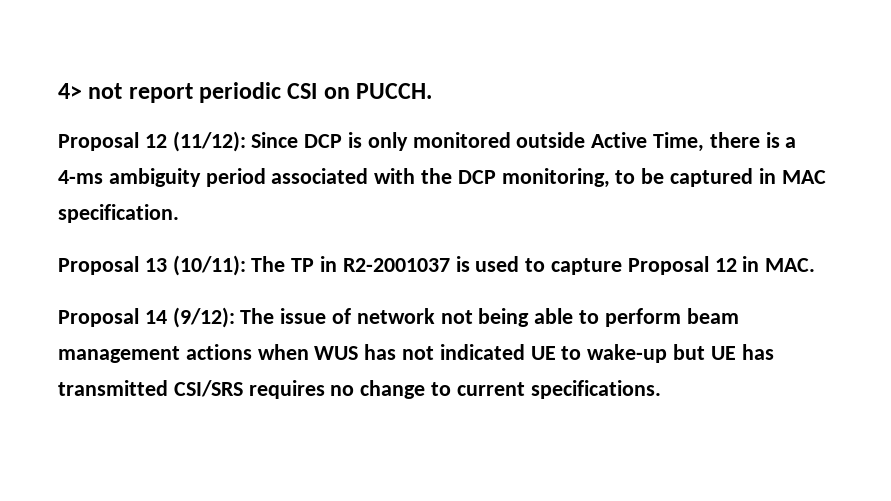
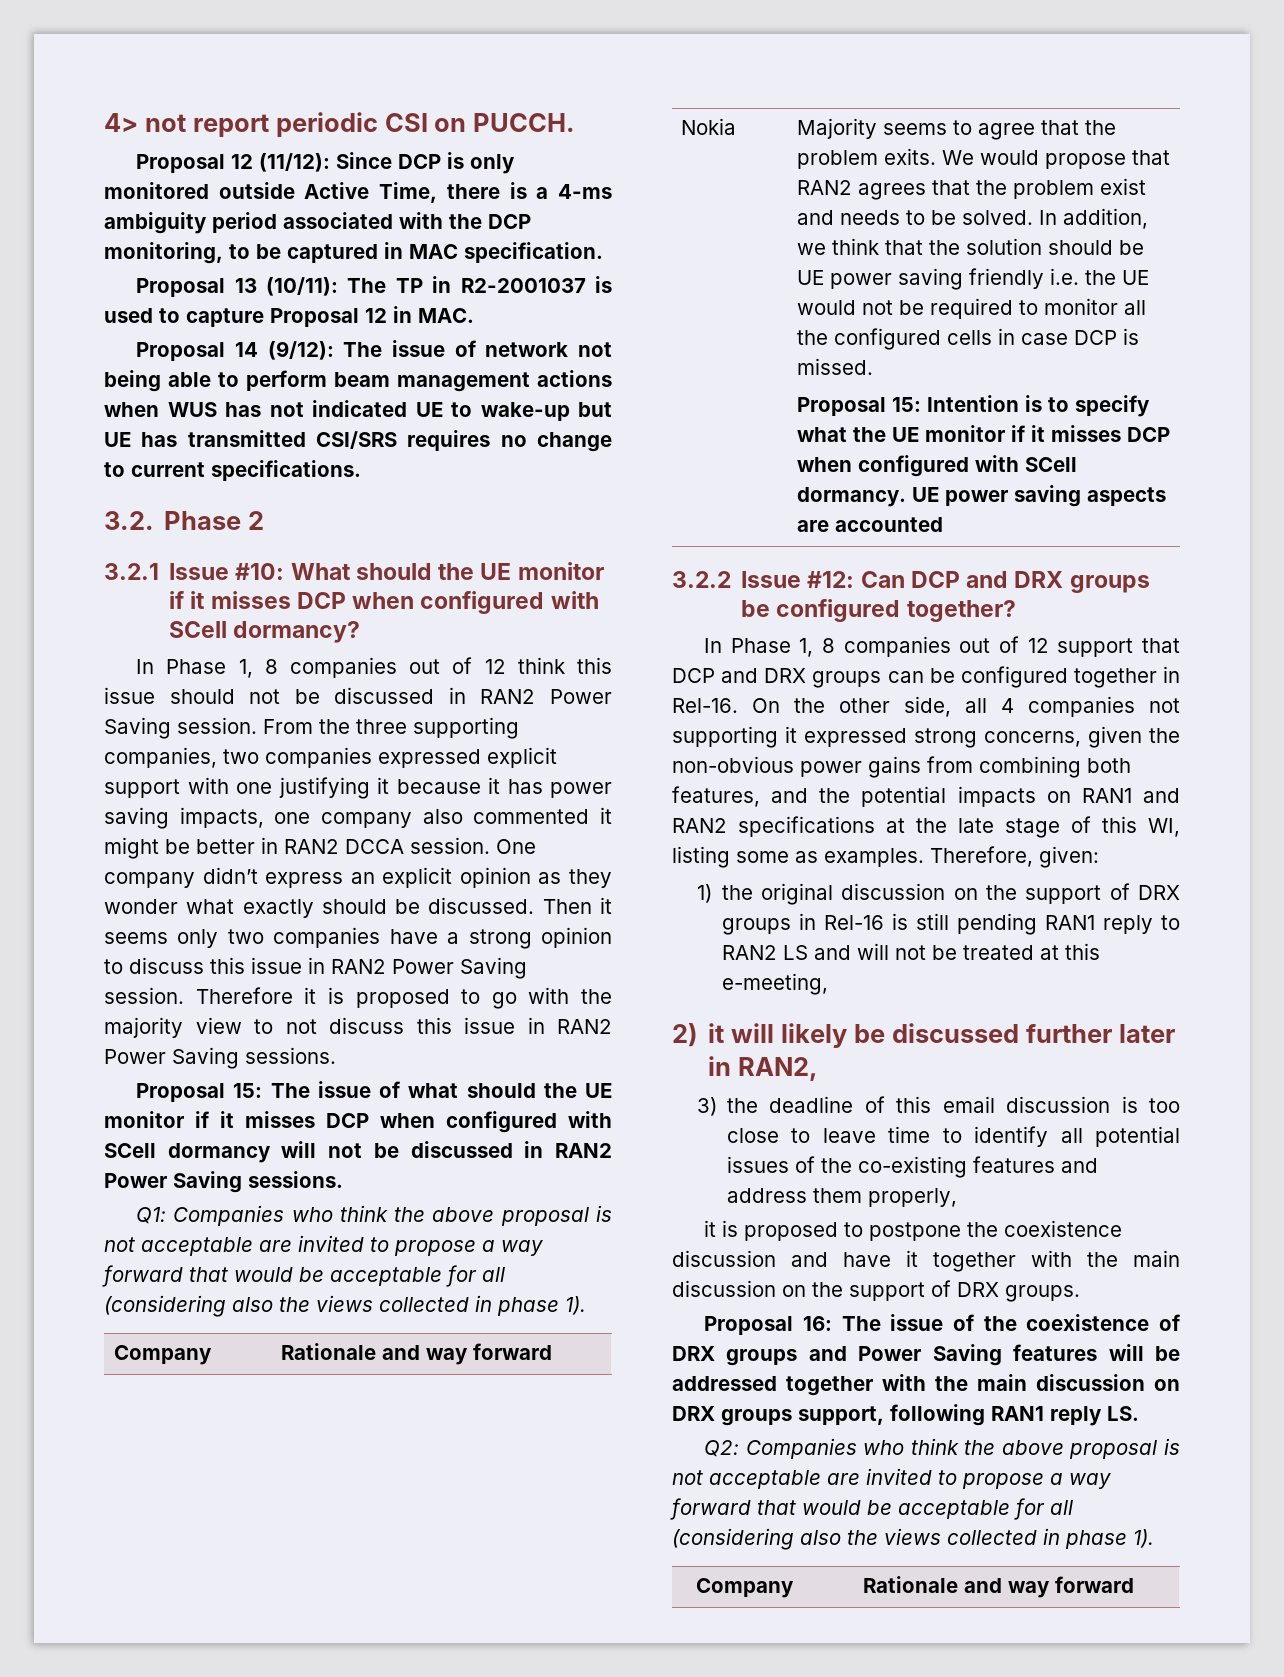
+ 3.2. Phase 2
+ 3.2.1 Issue #10: What should the UE monitor if it misses DCP when configured with SCell dormancy?
+ In Phase 1, 8 companies out of 12 think this issue should not be discussed in RAN2 Power Saving session. From the three supporting companies, two companies expressed explicit support with one justifying it because it has power saving impacts, one company also commented it might be better in RAN2 DCCA session. One company didn’t express an explicit opinion as they wonder what exactly should be discussed. Then it seems only two companies have a strong opinion to discuss this issue in RAN2 Power Saving session. Therefore it is proposed to go with the majority view to not discuss this issue in RAN2 Power Saving sessions.
+ Proposal 15: The issue of what should the UE monitor if it misses DCP when configured with SCell dormancy will not be discussed in RAN2 Power Saving sessions.
+ Q1: Companies who think the above proposal is not acceptable are invited to propose a way forward that would be acceptable for all (considering also the views collected in phase 1).
+ Company | Rationale and way forward
+ Nokia | Majority seems to agree that the problem exits. We would propose that RAN2 agrees that the problem exist and needs to be solved. In addition, we think that the solution should be UE power saving friendly i.e. the UE would not be required to monitor all the configured cells in case DCP is missed.
+ Proposal 15: Intention is to specify what the UE monitor if it misses DCP when configured with SCell dormancy. UE power saving aspects are accounted
+ 3.2.2 Issue #12: Can DCP and DRX groups be configured together?
+ In Phase 1, 8 companies out of 12 support that DCP and DRX groups can be configured together in Rel-16. On the other side, all 4 companies not supporting it expressed strong concerns, given the non-obvious power gains from combining both features, and the potential impacts on RAN1 and RAN2 specifications at the late stage of this WI, listing some as examples. Therefore, given:
+ 1) the original discussion on the support of DRX groups in Rel-16 is still pending RAN1 reply to RAN2 LS and will not be treated at this e-meeting,
+ 2) it will likely be discussed further later in RAN2,
+ 3) the deadline of this email discussion is too close to leave time to identify all potential issues of the co-existing features and address them properly,
+ it is proposed to postpone the coexistence discussion and have it together with the main discussion on the support of DRX groups.
+ Proposal 16: The issue of the coexistence of DRX groups and Power Saving features will be addressed together with the main discussion on DRX groups support, following RAN1 reply LS.
+ Q2: Companies who think the above proposal is not acceptable are invited to propose a way forward that would be acceptable for all (considering also the views collected in phase 1).
+ Company | Rationale and way forward

